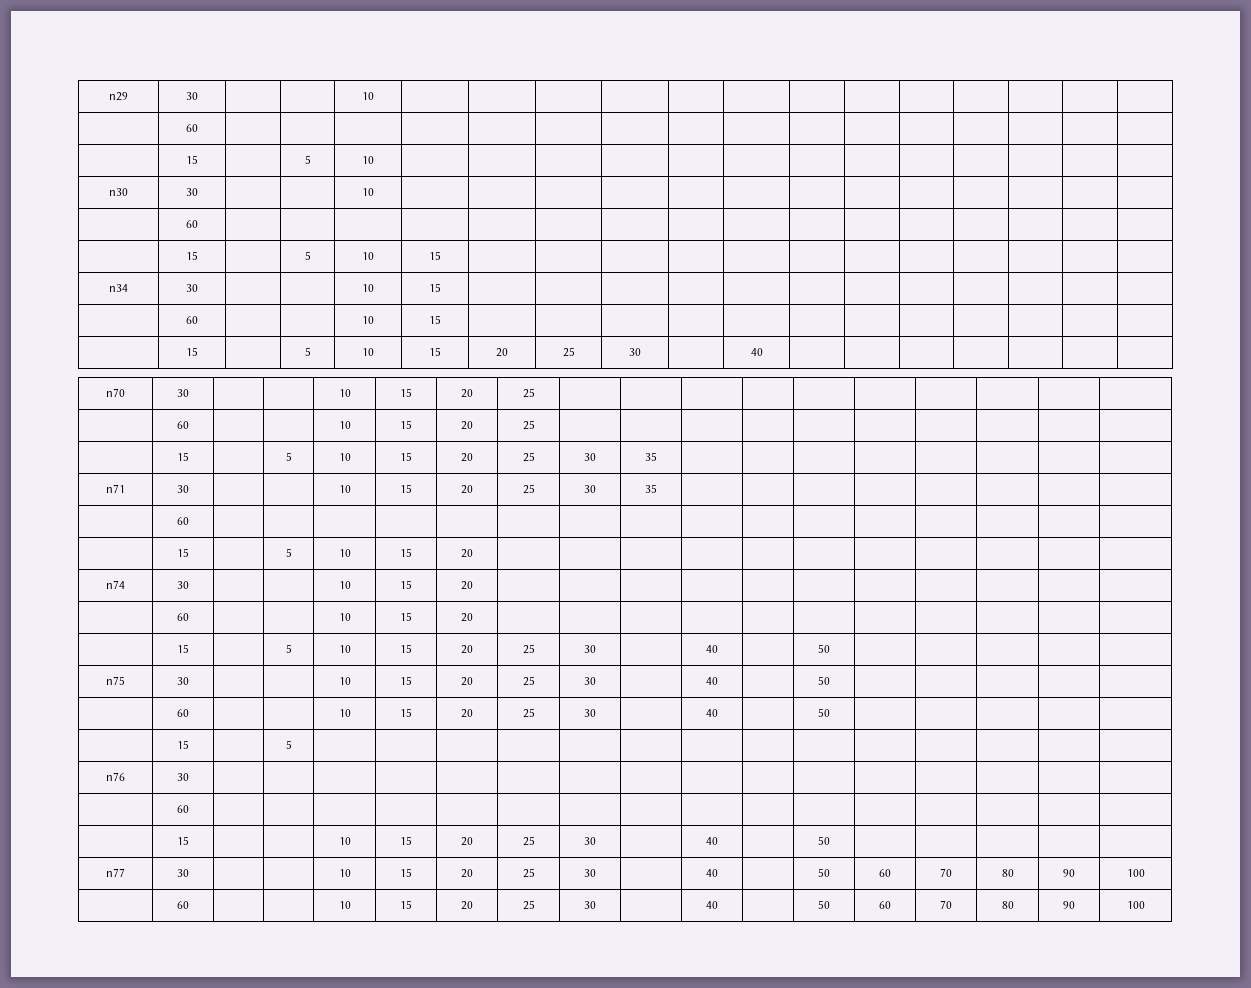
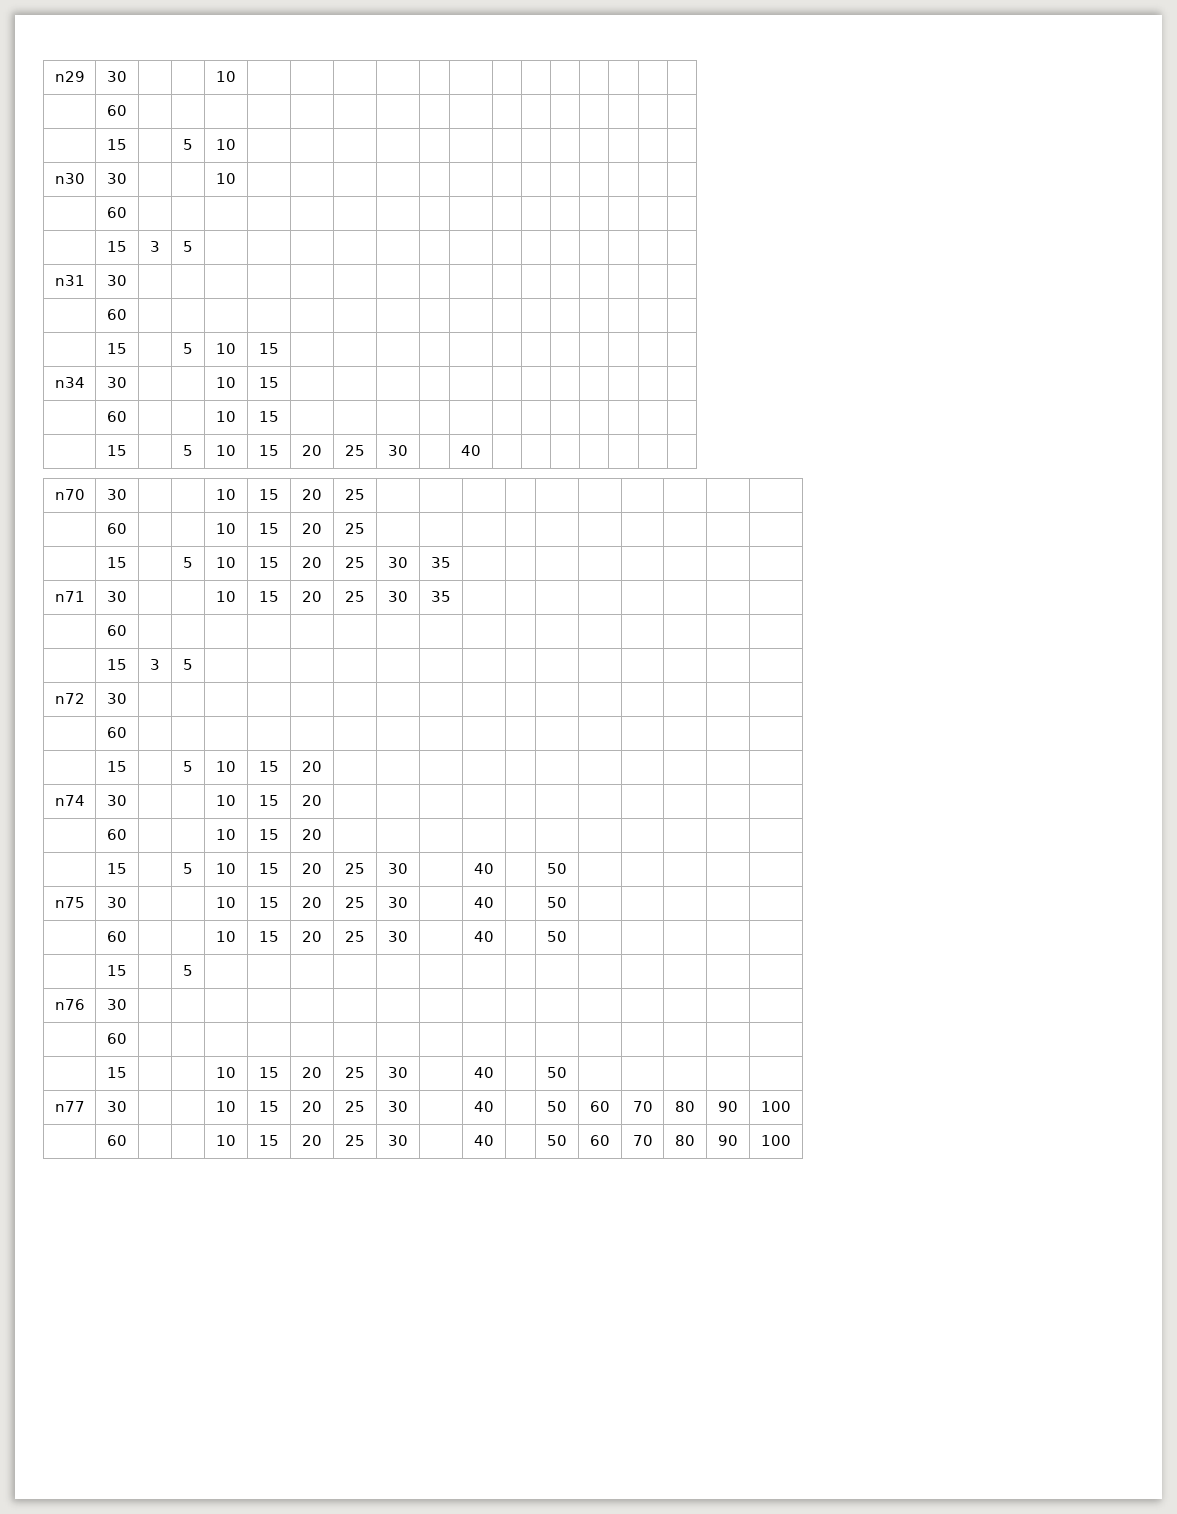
  n30 | 30 | | | 10 | | | | | | | | | | | | |
+ | 60 | | | | | | | | | | | | | | | |
+ | 15 | 3 | 5 | | | | | | | | | | | | | |
+ n31 | 30 | | | | | | | | | | | | | | | |
  n71 | 30 | | | 10 | 15 | 20 | 25 | 30 | 35 | | | | | | | |
+ | 60 | | | | | | | | | | | | | | | |
+ | 15 | 3 | 5 | | | | | | | | | | | | | |
+ n72 | 30 | | | | | | | | | | | | | | | |

